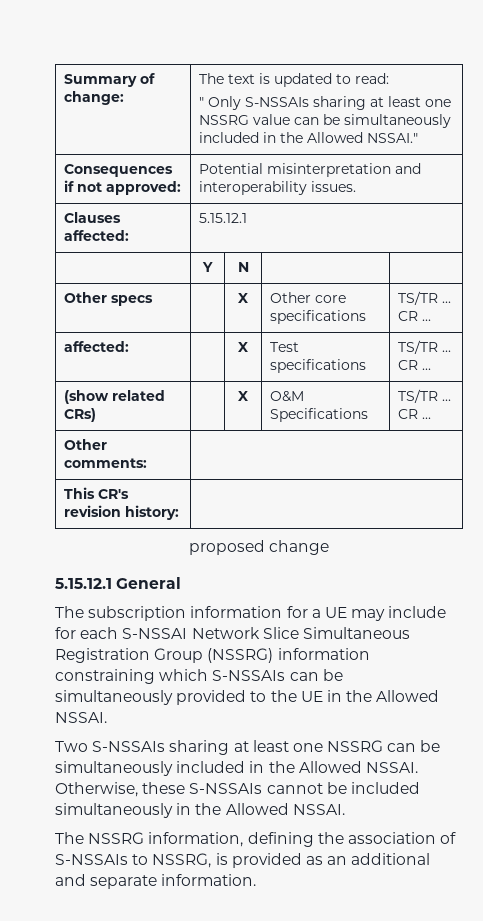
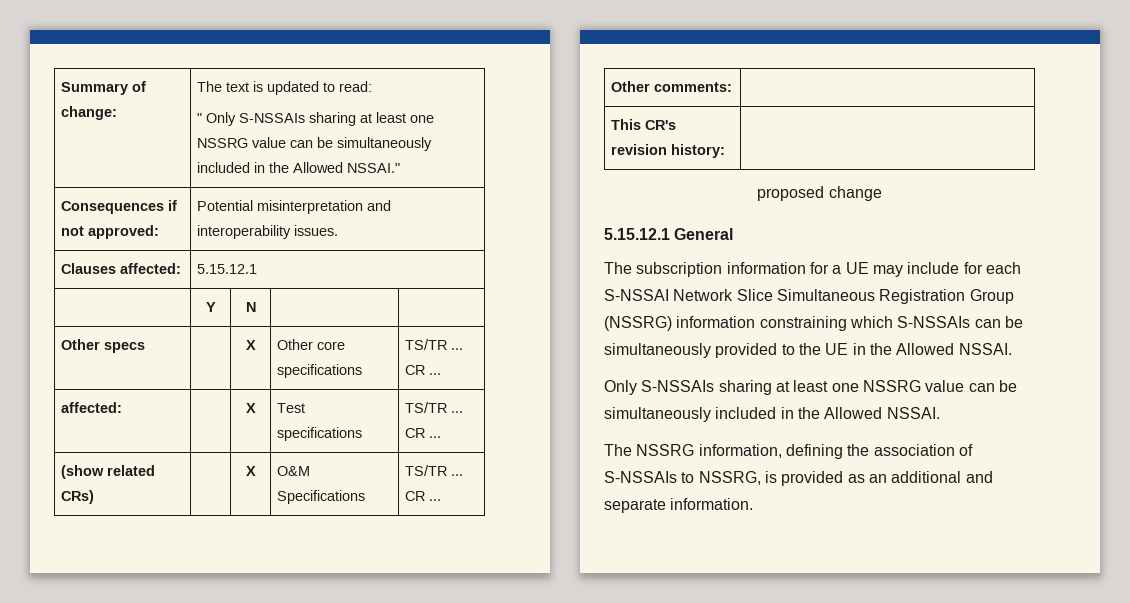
- Two S-NSSAIs sharing at least one NSSRG can be simultaneously included in the Allowed NSSAI. Otherwise, these S-NSSAIs cannot be included simultaneously in the Allowed NSSAI.
+ Only S-NSSAIs sharing at least one NSSRG value can be simultaneously included in the Allowed NSSAI.

